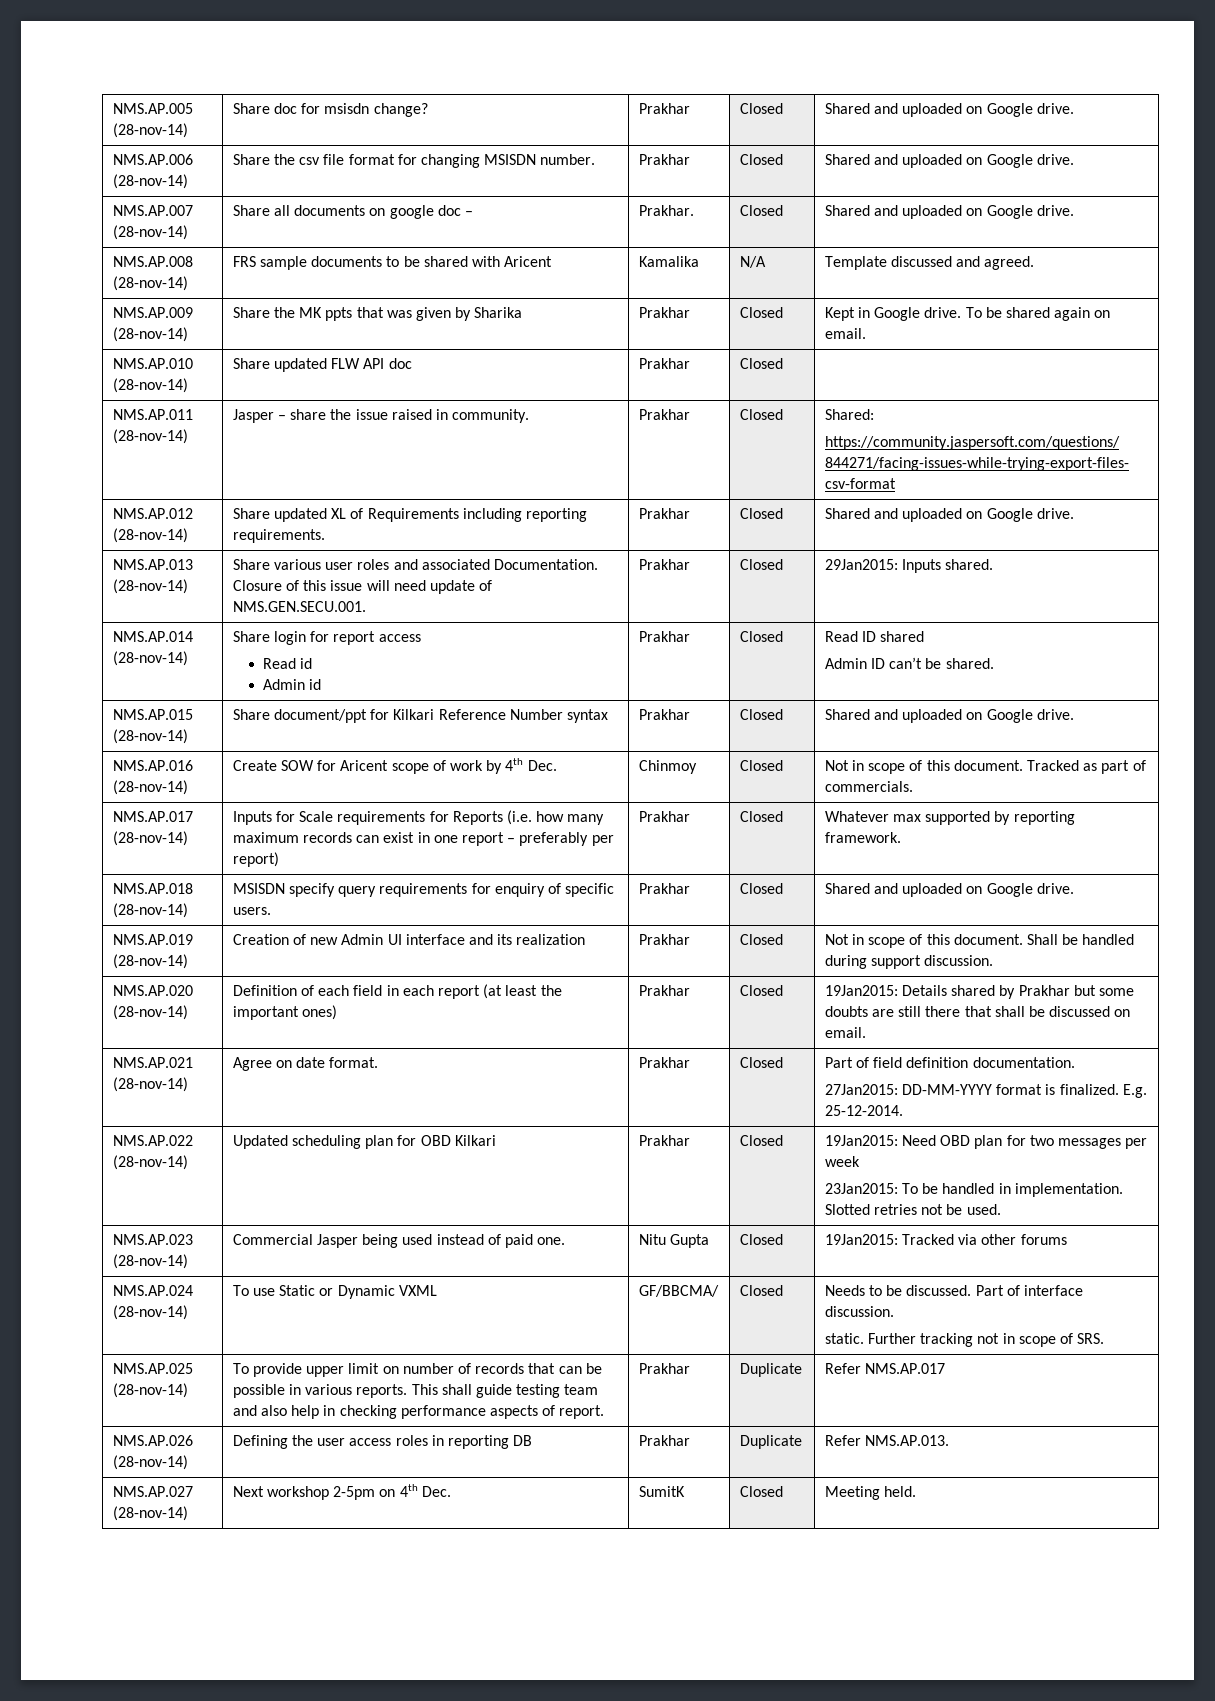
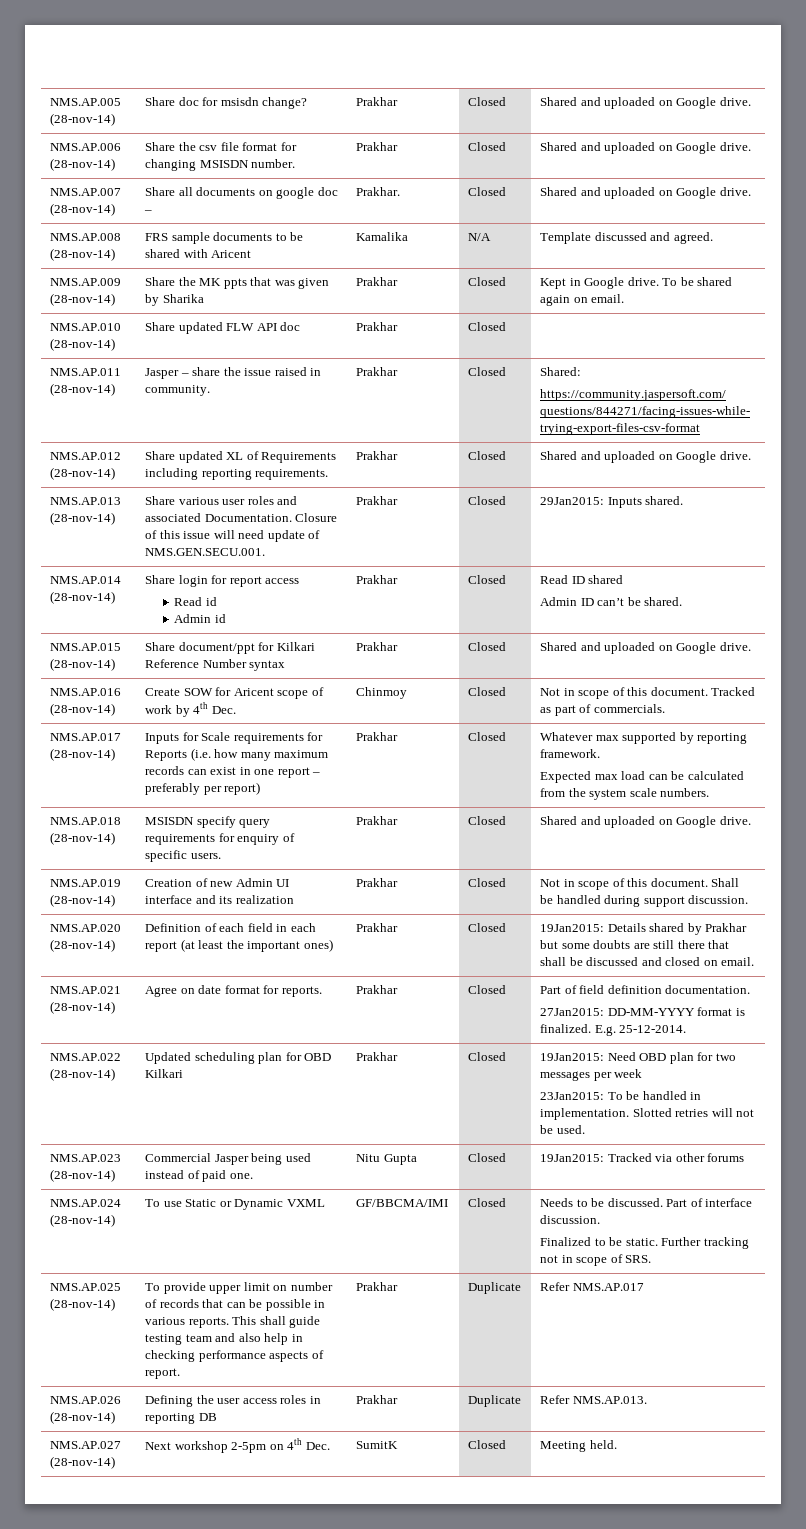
+ Expected max load can be calculated from the system scale numbers.
- NMS.AP.020 (28-nov-14) | Definition of each field in each report (at least the important ones) | Prakhar | Closed | 19Jan2015: Details shared by Prakhar but some doubts are still there that shall be discussed on email.
+ NMS.AP.020 (28-nov-14) | Definition of each field in each report (at least the important ones) | Prakhar | Closed | 19Jan2015: Details shared by Prakhar but some doubts are still there that shall be discussed and closed on email.
- NMS.AP.021 (28-nov-14) | Agree on date format. | Prakhar | Closed | Part of field definition documentation.
+ NMS.AP.021 (28-nov-14) | Agree on date format for reports. | Prakhar | Closed | Part of field definition documentation.
  NMS.AP.022 (28-nov-14) | Updated scheduling plan for OBD Kilkari | Prakhar | Closed | 19Jan2015: Need OBD plan for two messages per week
- 23Jan2015: To be handled in implementation. Slotted retries not be used.
+ 23Jan2015: To be handled in implementation. Slotted retries will not be used.
- NMS.AP.024 (28-nov-14) | To use Static or Dynamic VXML | GF/BBCMA/ | Closed | Needs to be discussed. Part of interface discussion.
- static. Further tracking not in scope of SRS.
+ NMS.AP.024 (28-nov-14) | To use Static or Dynamic VXML | GF/BBCMA/IMI | Closed | Needs to be discussed. Part of interface discussion.
+ Finalized to be static. Further tracking not in scope of SRS.

